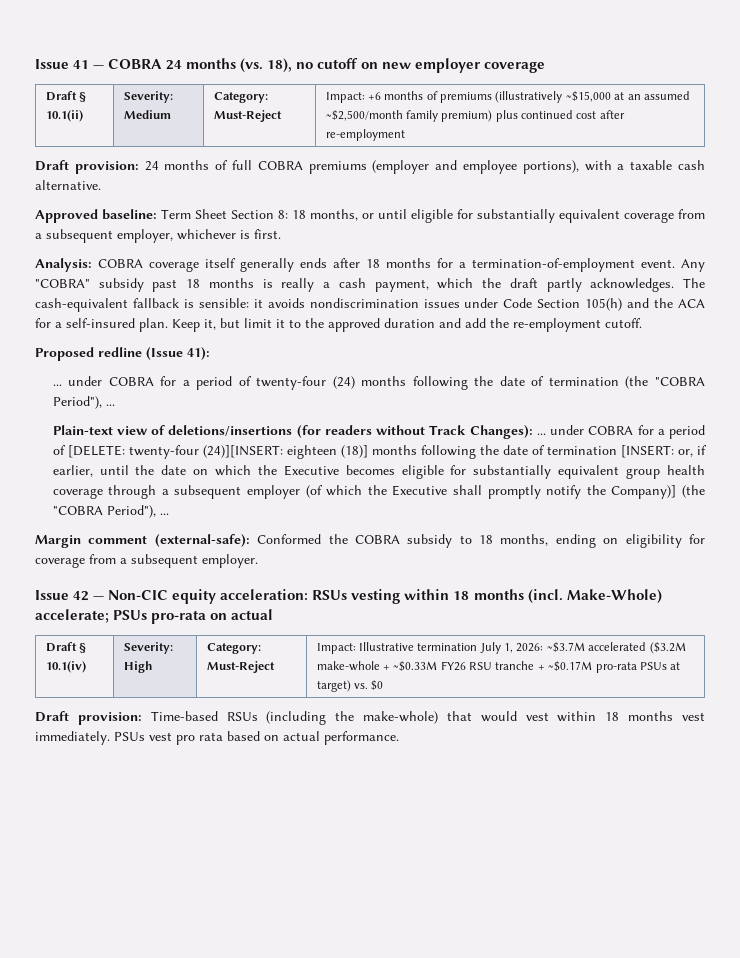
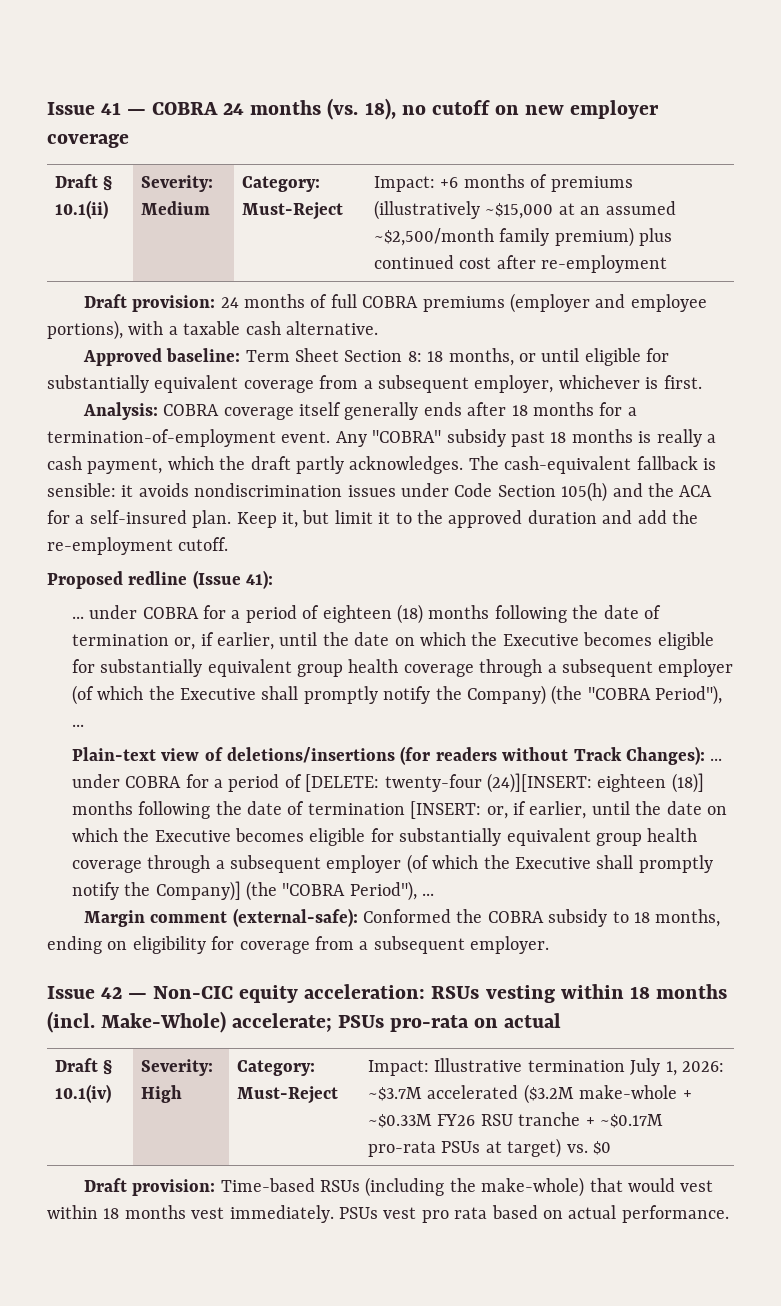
- ... under COBRA for a period of twenty-four (24) months following the date of termination (the "COBRA Period"), ...
+ ... under COBRA for a period of eighteen (18) months following the date of termination or, if earlier, until the date on which the Executive becomes eligible for substantially equivalent group health coverage through a subsequent employer (of which the Executive shall promptly notify the Company) (the "COBRA Period"), ...

